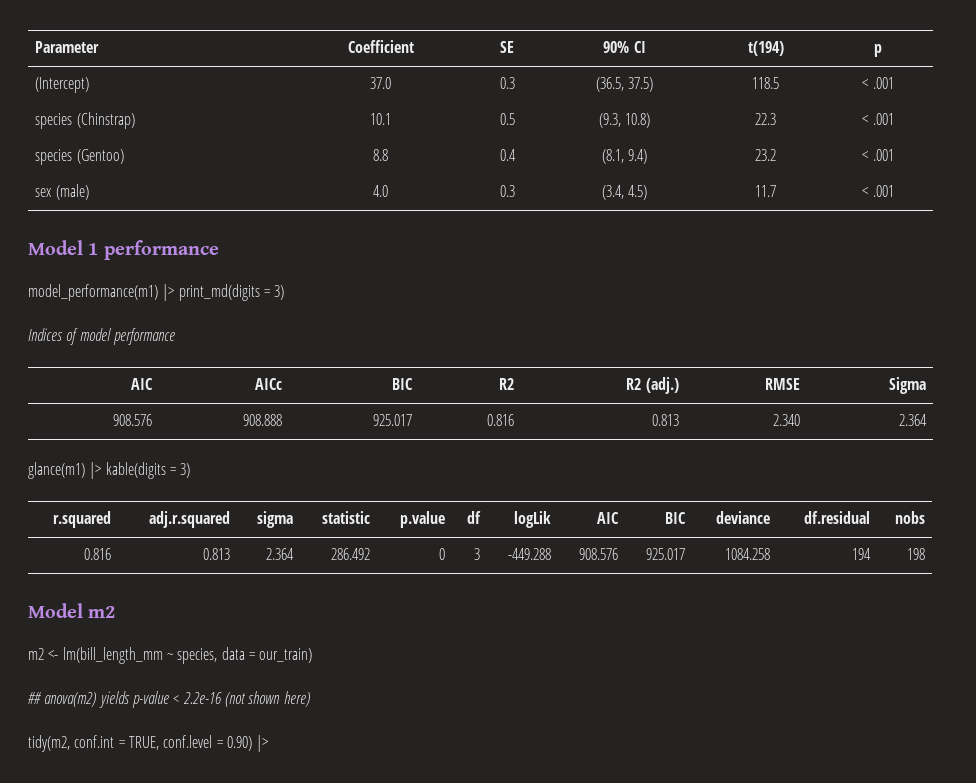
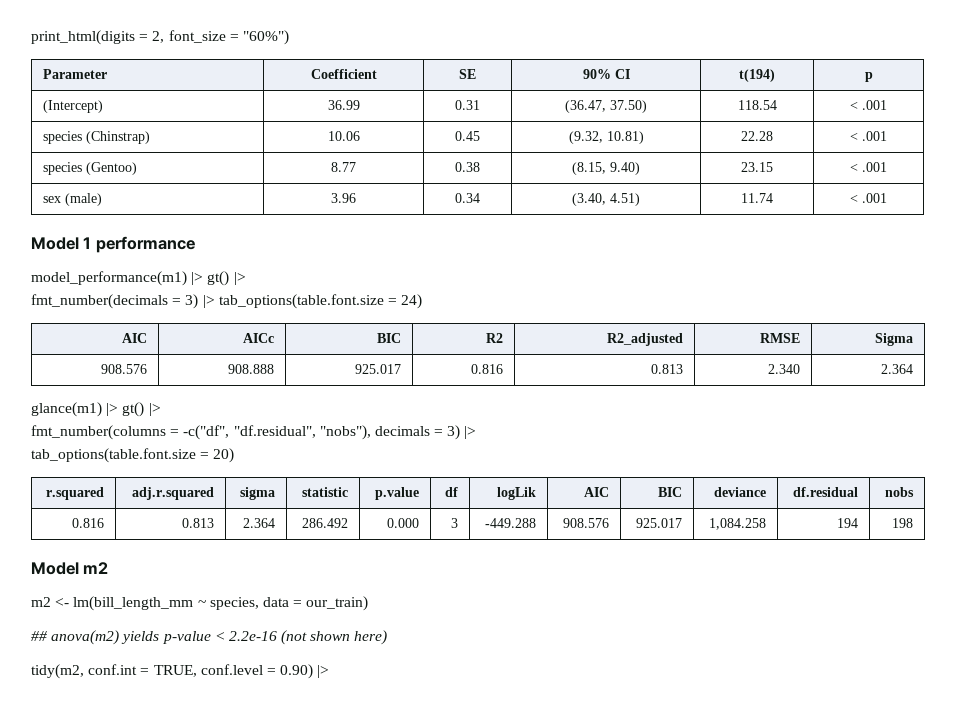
+ print_html(digits = 2, font_size = "60%")
- (Intercept) | 37.0 | 0.3 | (36.5, 37.5) | 118.5 | < .001
+ (Intercept) | 36.99 | 0.31 | (36.47, 37.50) | 118.54 | < .001
- species (Chinstrap) | 10.1 | 0.5 | (9.3, 10.8) | 22.3 | < .001
+ species (Chinstrap) | 10.06 | 0.45 | (9.32, 10.81) | 22.28 | < .001
- species (Gentoo) | 8.8 | 0.4 | (8.1, 9.4) | 23.2 | < .001
+ species (Gentoo) | 8.77 | 0.38 | (8.15, 9.40) | 23.15 | < .001
- sex (male) | 4.0 | 0.3 | (3.4, 4.5) | 11.7 | < .001
+ sex (male) | 3.96 | 0.34 | (3.40, 4.51) | 11.74 | < .001
- model_performance(m1) |> print_md(digits = 3)
- Indices of model performance
+ model_performance(m1) |> gt() |>
+ fmt_number(decimals = 3) |> tab_options(table.font.size = 24)
- AIC | AICc | BIC | R2 | R2 (adj.) | RMSE | Sigma
+ AIC | AICc | BIC | R2 | R2_adjusted | RMSE | Sigma
- glance(m1) |> kable(digits = 3)
+ glance(m1) |> gt() |>
+ fmt_number(columns = -c("df", "df.residual", "nobs"), decimals = 3) |>
+ tab_options(table.font.size = 20)
- 0.816 | 0.813 | 2.364 | 286.492 | 0 | 3 | -449.288 | 908.576 | 925.017 | 1084.258 | 194 | 198
+ 0.816 | 0.813 | 2.364 | 286.492 | 0.000 | 3 | -449.288 | 908.576 | 925.017 | 1,084.258 | 194 | 198

